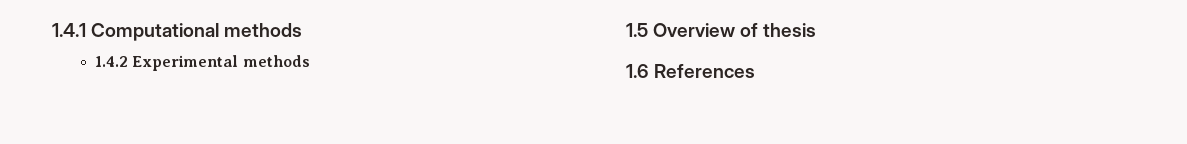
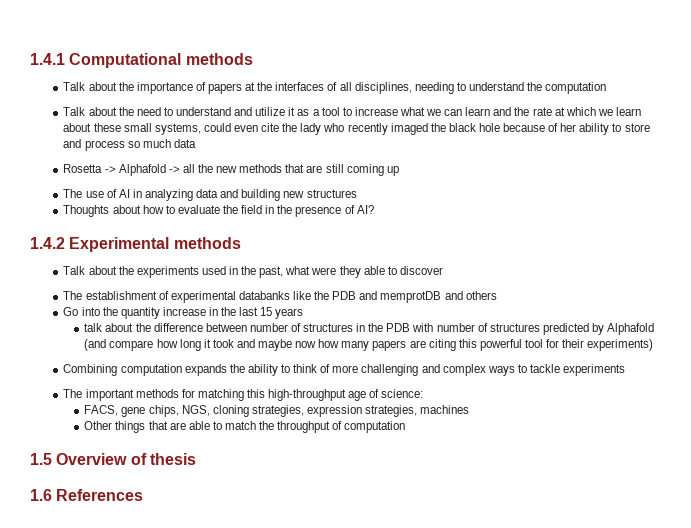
+ Talk about the importance of papers at the interfaces of all disciplines, needing to understand the computation
+ Talk about the need to understand and utilize it as a tool to increase what we can learn and the rate at which we learn about these small systems, could even cite the lady who recently imaged the black hole because of her ability to store and process so much data
+ Rosetta -> Alphafold -> all the new methods that are still coming up
+ The use of AI in analyzing data and building new structures
+ Thoughts about how to evaluate the field in the presence of AI?
  1.4.2 Experimental methods
+ Talk about the experiments used in the past, what were they able to discover
+ The establishment of experimental databanks like the PDB and memprotDB and others
+ Go into the quantity increase in the last 15 years
+ talk about the difference between number of structures in the PDB with number of structures predicted by Alphafold (and compare how long it took and maybe now how many papers are citing this powerful tool for their experiments)
+ Combining computation expands the ability to think of more challenging and complex ways to tackle experiments
+ The important methods for matching this high-throughput age of science:
+ FACS, gene chips, NGS, cloning strategies, expression strategies, machines
+ Other things that are able to match the throughput of computation

